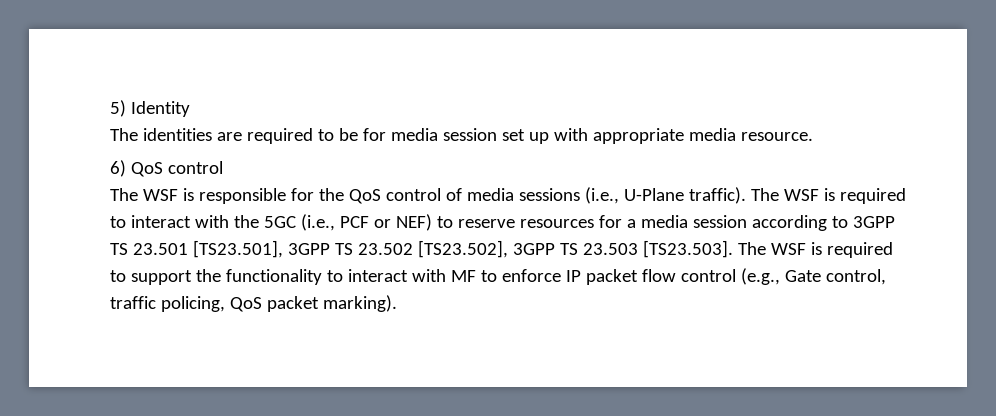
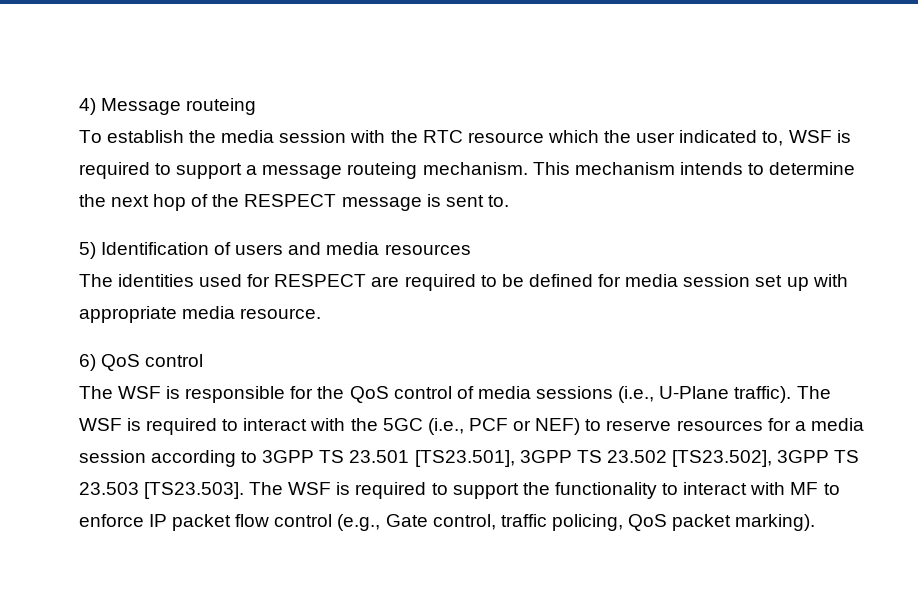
- 5) Identity
+ 4) Message routeing
+ To establish the media session with the RTC resource which the user indicated to, WSF is required to support a message routeing mechanism. This mechanism intends to determine the next hop of the RESPECT message is sent to.
+ 5) Identification of users and media resources
- The identities are required to be for media session set up with appropriate media resource.
+ The identities used for RESPECT are required to be defined for media session set up with appropriate media resource.

